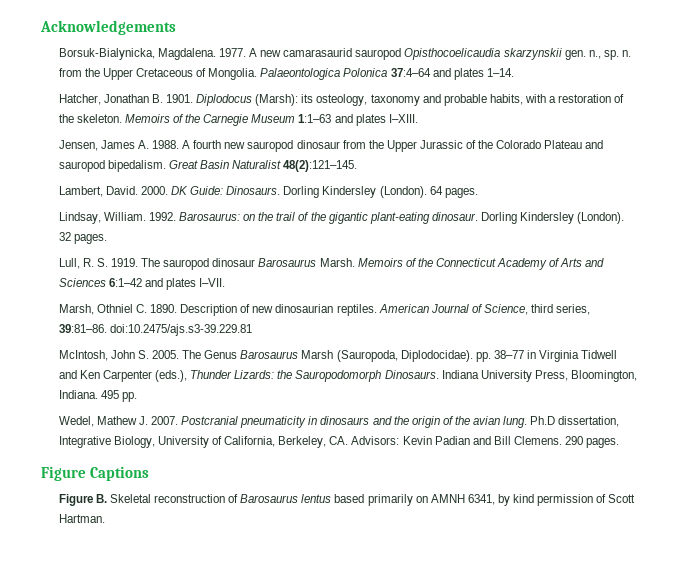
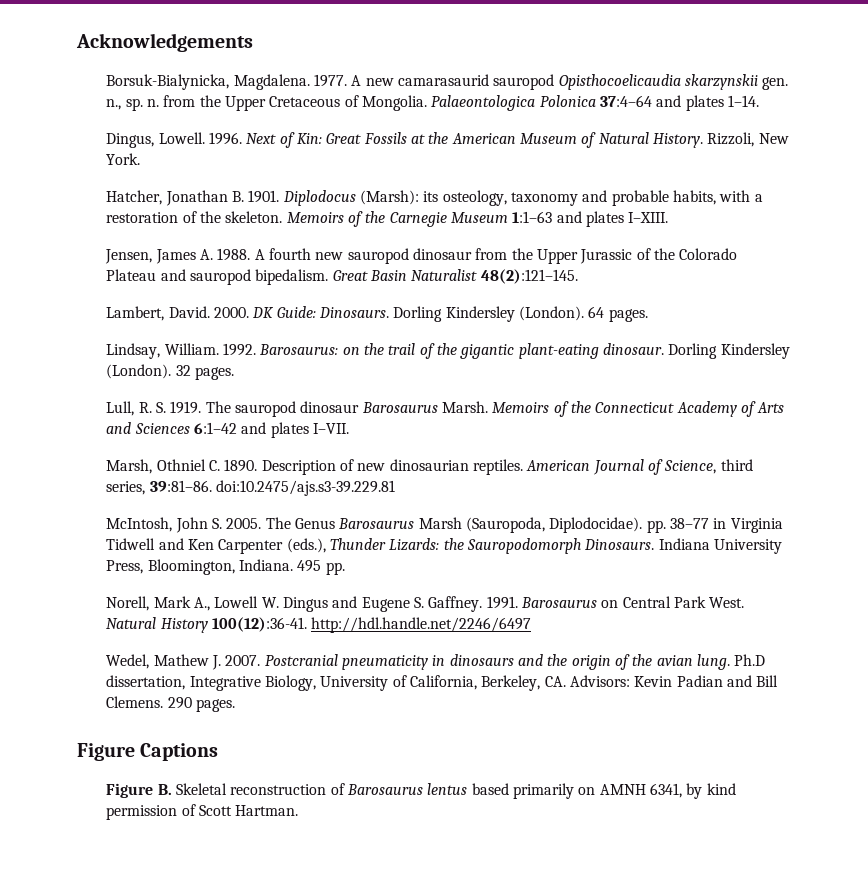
+ Dingus, Lowell. 1996. Next of Kin: Great Fossils at the American Museum of Natural History. Rizzoli, New York.
+ Norell, Mark A., Lowell W. Dingus and Eugene S. Gaffney. 1991. Barosaurus on Central Park West. Natural History 100(12):36-41. http://hdl.handle.net/2246/6497

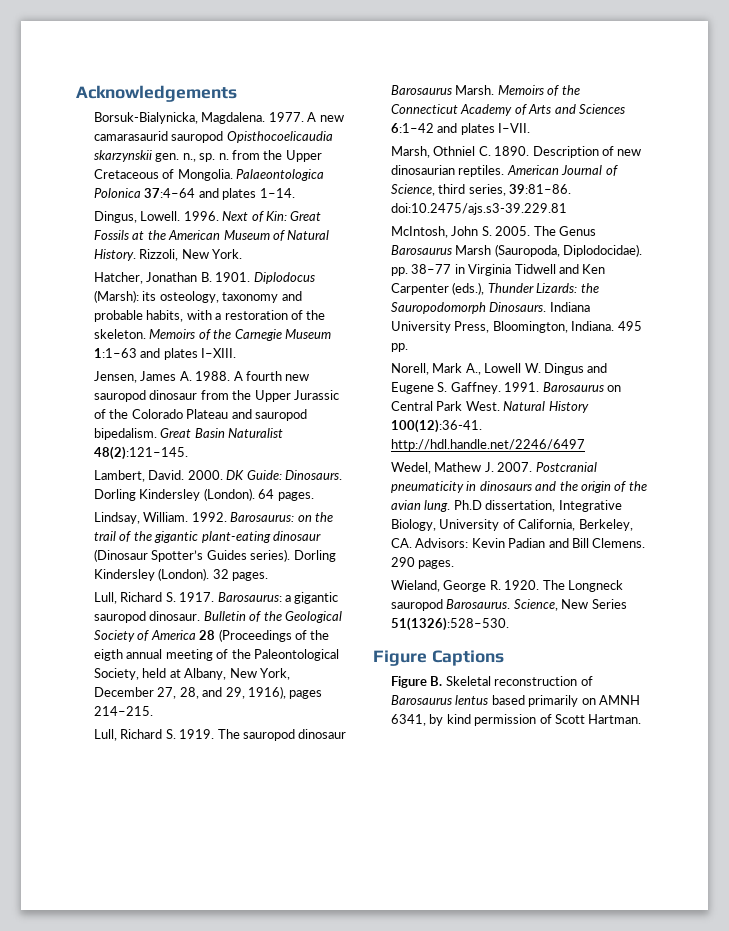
- Barosaurus: on the trail of the gigantic plant-eating dinosaur.
+ Barosaurus: on the trail of the gigantic plant-eating dinosaur (Dinosaur Spotter’s Guides series).
- Lull, R. S. 1919.
+ Lull, Richard S. 1917. Barosaurus: a gigantic sauropod dinosaur. Bulletin of the Geological Society of America 28 (Proceedings of the eigth annual meeting of the Paleontological Society, held at Albany, New York, December 27, 28, and 29, 1916), pages 214–215.
+ Lull, Richard S. 1919.
+ Wieland, George R. 1920. The Longneck sauropod Barosaurus. Science, New Series 51(1326):528–530.

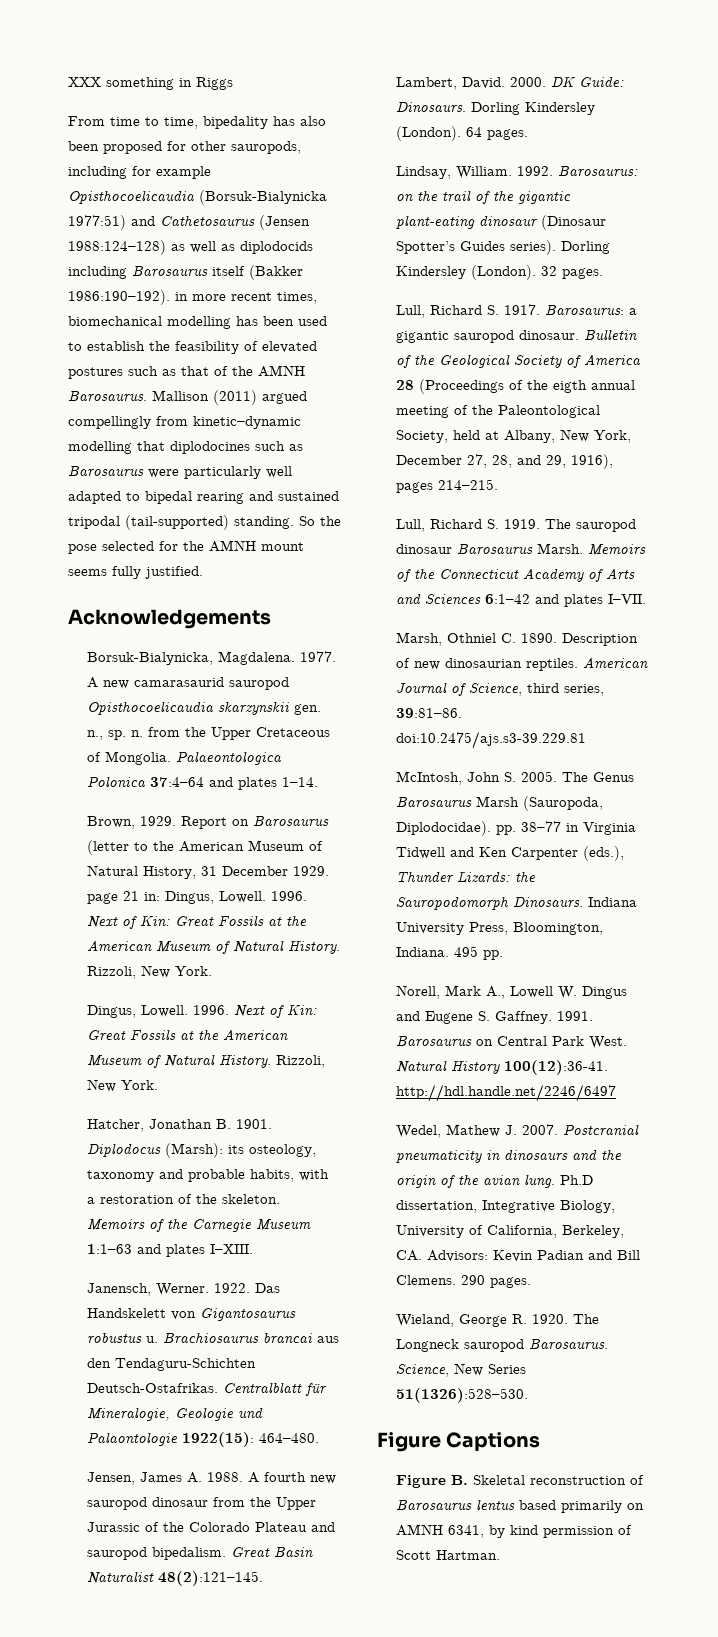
+ XXX something in Riggs
+ From time to time, bipedality has also been proposed for other sauropods, including for example Opisthocoelicaudia (Borsuk-Bialynicka 1977:51) and Cathetosaurus (Jensen 1988:124–128) as well as diplodocids including Barosaurus itself (Bakker 1986:190–192). in more recent times, biomechanical modelling has been used to establish the feasibility of elevated postures such as that of the AMNH Barosaurus. Mallison (2011) argued compellingly from kinetic–dynamic modelling that diplodocines such as Barosaurus were particularly well adapted to bipedal rearing and sustained tripodal (tail-supported) standing. So the pose selected for the AMNH mount seems fully justified.
+ Brown, 1929. Report on Barosaurus (letter to the American Museum of Natural History, 31 December 1929. page 21 in: Dingus, Lowell. 1996. Next of Kin: Great Fossils at the American Museum of Natural History. Rizzoli, New York.
+ Janensch, Werner. 1922. Das Handskelett von Gigantosaurus robustus u. Brachiosaurus brancai aus den Tendaguru-Schichten Deutsch-Ostafrikas. Centralblatt für Mineralogie, Geologie und Palaontologie 1922(15): 464–480.

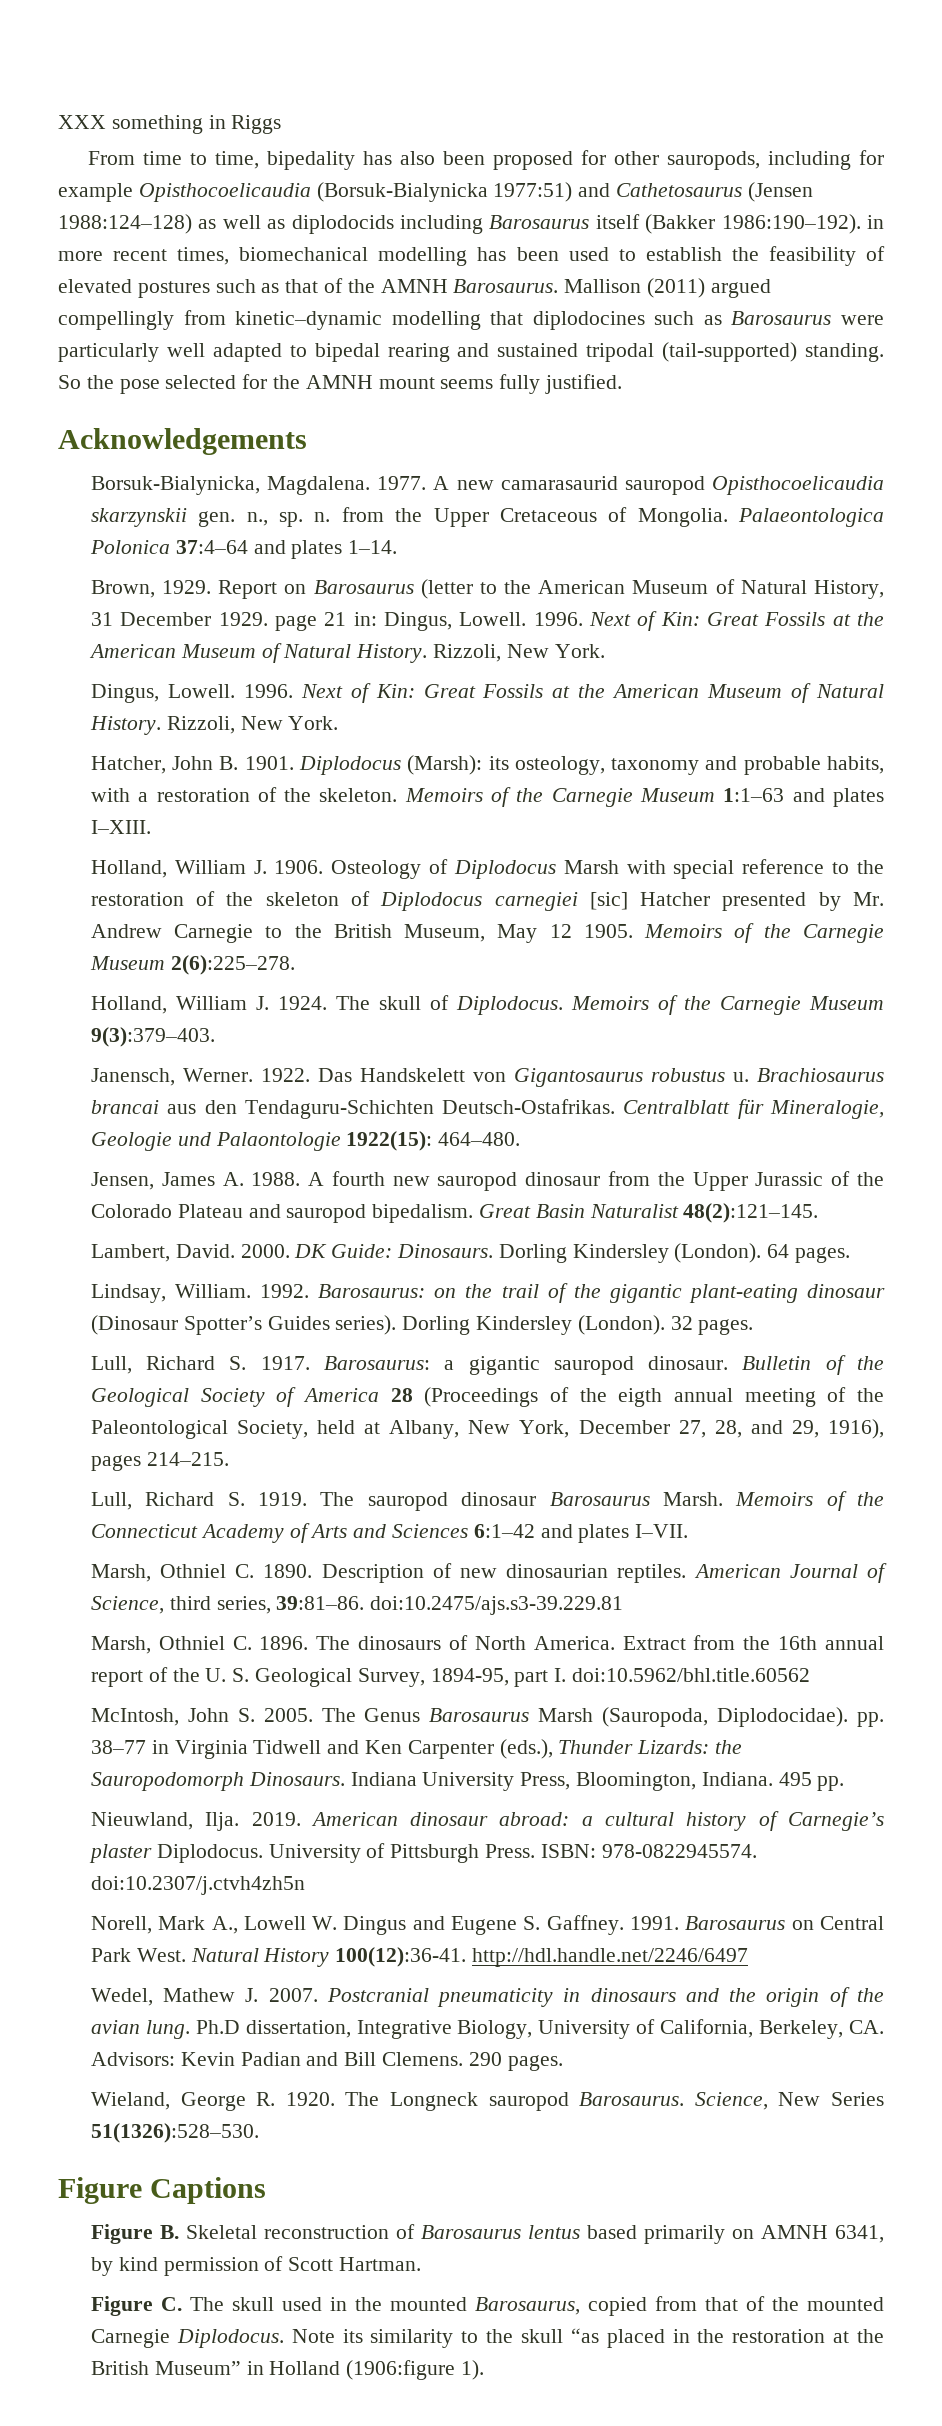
- Hatcher, Jonathan B. 1901.
+ Hatcher, John B. 1901.
+ Holland, William J. 1906. Osteology of Diplodocus Marsh with special reference to the restoration of the skeleton of Diplodocus carnegiei [sic] Hatcher presented by Mr. Andrew Carnegie to the British Museum, May 12 1905. Memoirs of the Carnegie Museum 2(6):225–278.
+ Holland, William J. 1924. The skull of Diplodocus. Memoirs of the Carnegie Museum 9(3):379–403.
+ Marsh, Othniel C. 1896. The dinosaurs of North America. Extract from the 16th annual report of the U. S. Geological Survey, 1894-95, part I. doi:10.5962/bhl.title.60562
+ Nieuwland, Ilja. 2019. American dinosaur abroad: a cultural history of Carnegie’s plaster Diplodocus. University of Pittsburgh Press. ISBN: 978-0822945574. doi:10.2307/j.ctvh4zh5n
+ Figure C. The skull used in the mounted Barosaurus, copied from that of the mounted Carnegie Diplodocus. Note its similarity to the skull “as placed in the restoration at the British Museum” in Holland (1906:figure 1).

